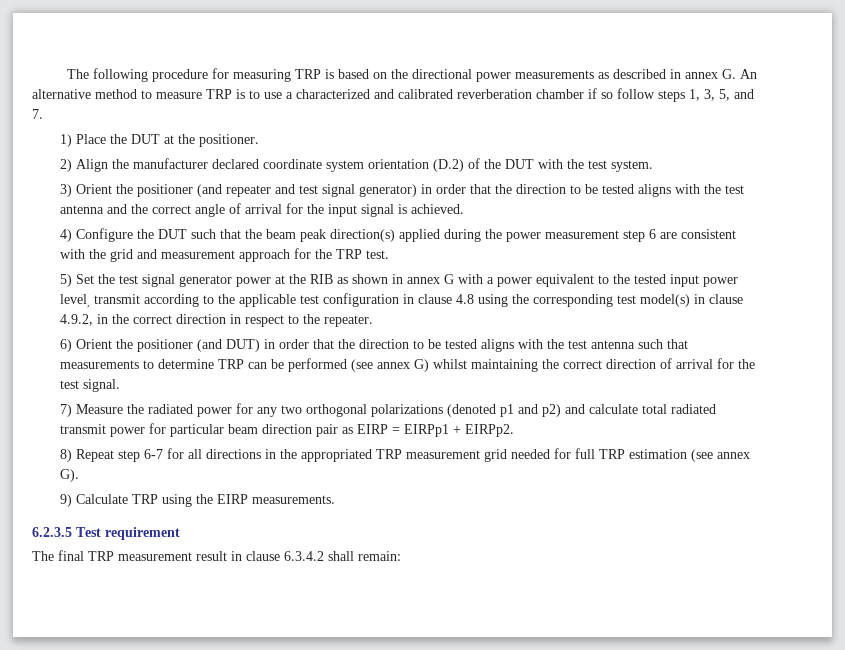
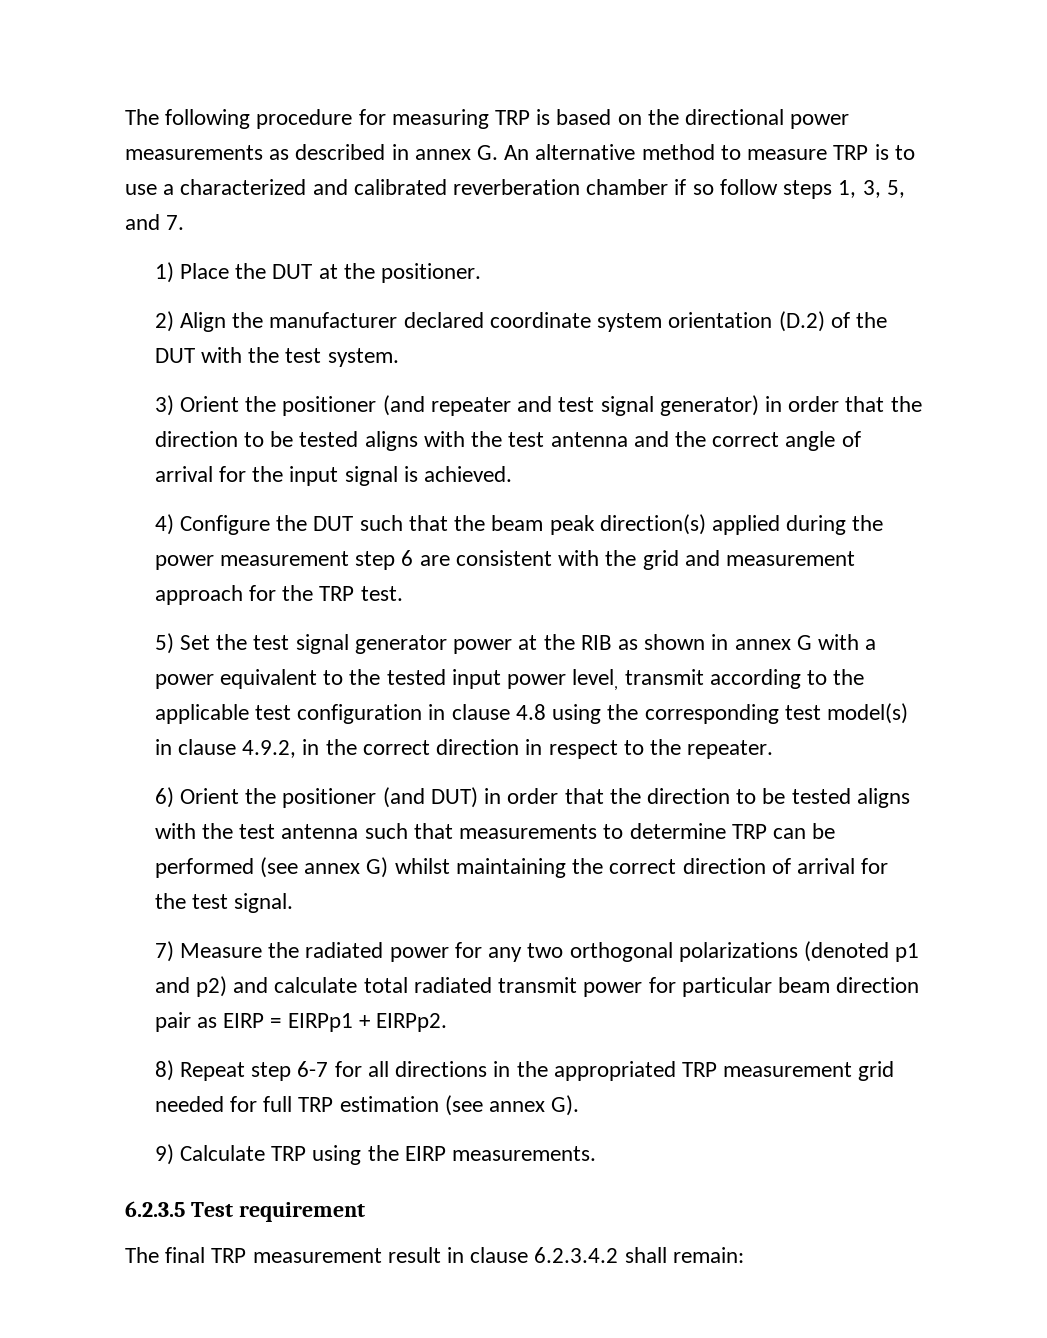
- The final TRP measurement result in clause 6.3.4.2 shall remain:
+ The final TRP measurement result in clause 6.2.3.4.2 shall remain:

